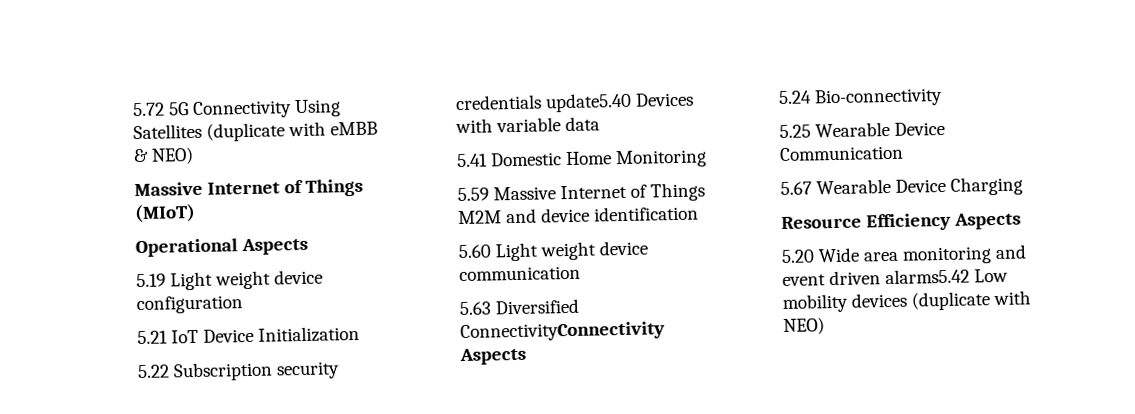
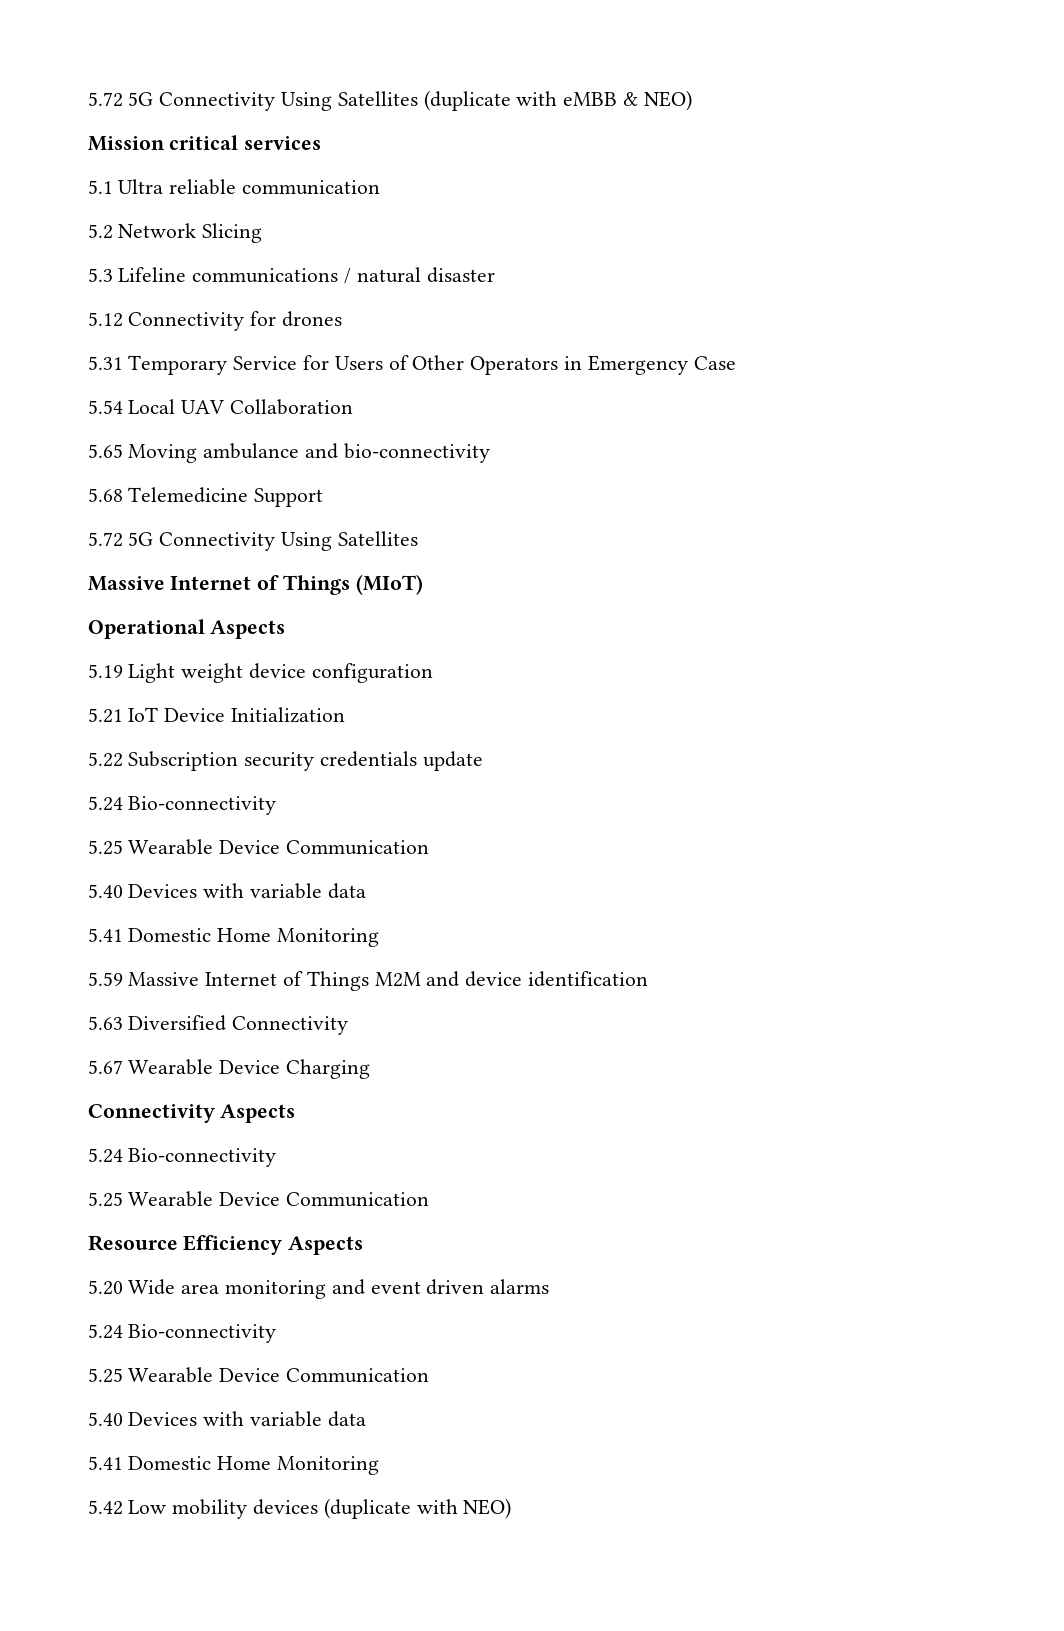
+ Mission critical services
+ 5.1 Ultra reliable communication
+ 5.2 Network Slicing
+ 5.3 Lifeline communications / natural disaster
+ 5.12 Connectivity for drones
+ 5.31 Temporary Service for Users of Other Operators in Emergency Case
+ 5.54 Local UAV Collaboration
+ 5.65 Moving ambulance and bio-connectivity
+ 5.68 Telemedicine Support
+ 5.72 5G Connectivity Using Satellites
- 5.22 Subscription security credentials update5.40 Devices with variable data
+ 5.22 Subscription security credentials update
+ 5.24 Bio-connectivity
+ 5.25 Wearable Device Communication
+ 5.40 Devices with variable data
- 5.60 Light weight device communication
- 5.63 Diversified ConnectivityConnectivity Aspects
+ 5.63 Diversified Connectivity
+ 5.67 Wearable Device Charging
+ Connectivity Aspects
- 5.67 Wearable Device Charging
- 5.20 Wide area monitoring and event driven alarms5.42 Low mobility devices (duplicate with NEO)
+ 5.20 Wide area monitoring and event driven alarms
+ 5.24 Bio-connectivity
+ 5.25 Wearable Device Communication
+ 5.40 Devices with variable data
+ 5.41 Domestic Home Monitoring
+ 5.42 Low mobility devices (duplicate with NEO)

